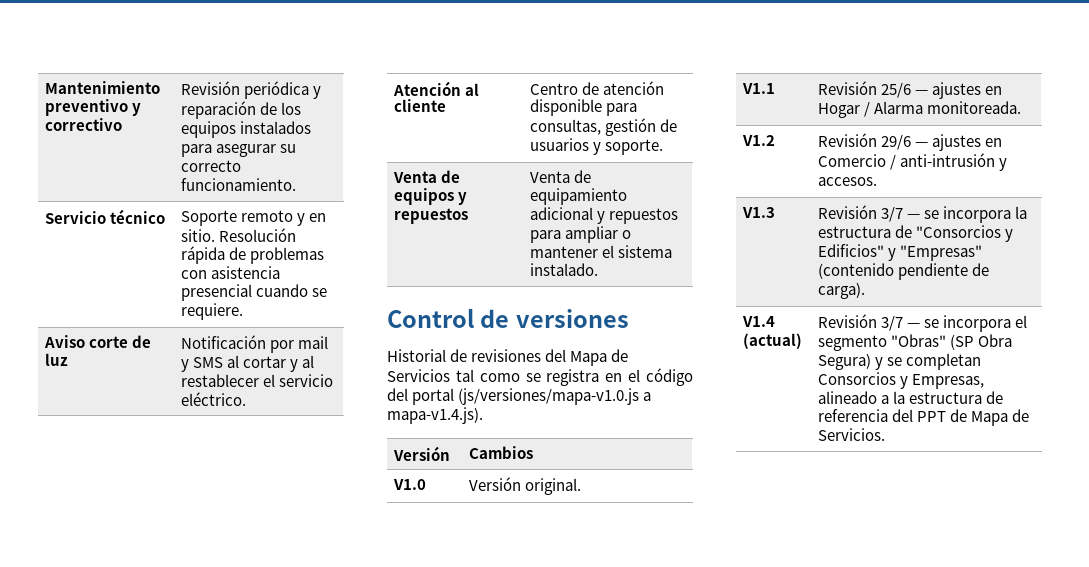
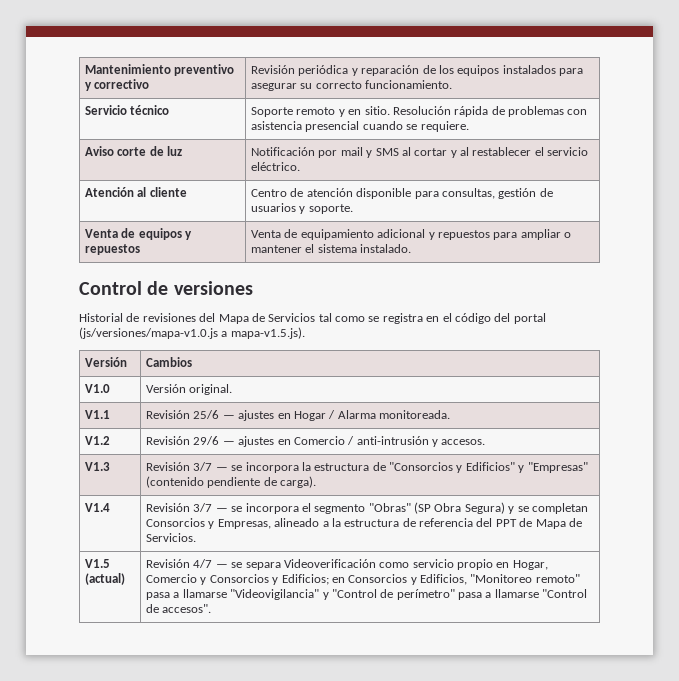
- Historial de revisiones del Mapa de Servicios tal como se registra en el código del portal (js/versiones/mapa-v1.0.js a mapa-v1.4.js).
+ Historial de revisiones del Mapa de Servicios tal como se registra en el código del portal (js/versiones/mapa-v1.0.js a mapa-v1.5.js).
- V1.4 (actual) | Revisión 3/7 — se incorpora el segmento "Obras" (SP Obra Segura) y se completan Consorcios y Empresas, alineado a la estructura de referencia del PPT de Mapa de Servicios.
+ V1.4 | Revisión 3/7 — se incorpora el segmento "Obras" (SP Obra Segura) y se completan Consorcios y Empresas, alineado a la estructura de referencia del PPT de Mapa de Servicios.
+ V1.5 (actual) | Revisión 4/7 — se separa Videoverificación como servicio propio en Hogar, Comercio y Consorcios y Edificios; en Consorcios y Edificios, "Monitoreo remoto" pasa a llamarse "Videovigilancia" y "Control de perímetro" pasa a llamarse "Control de accesos".

